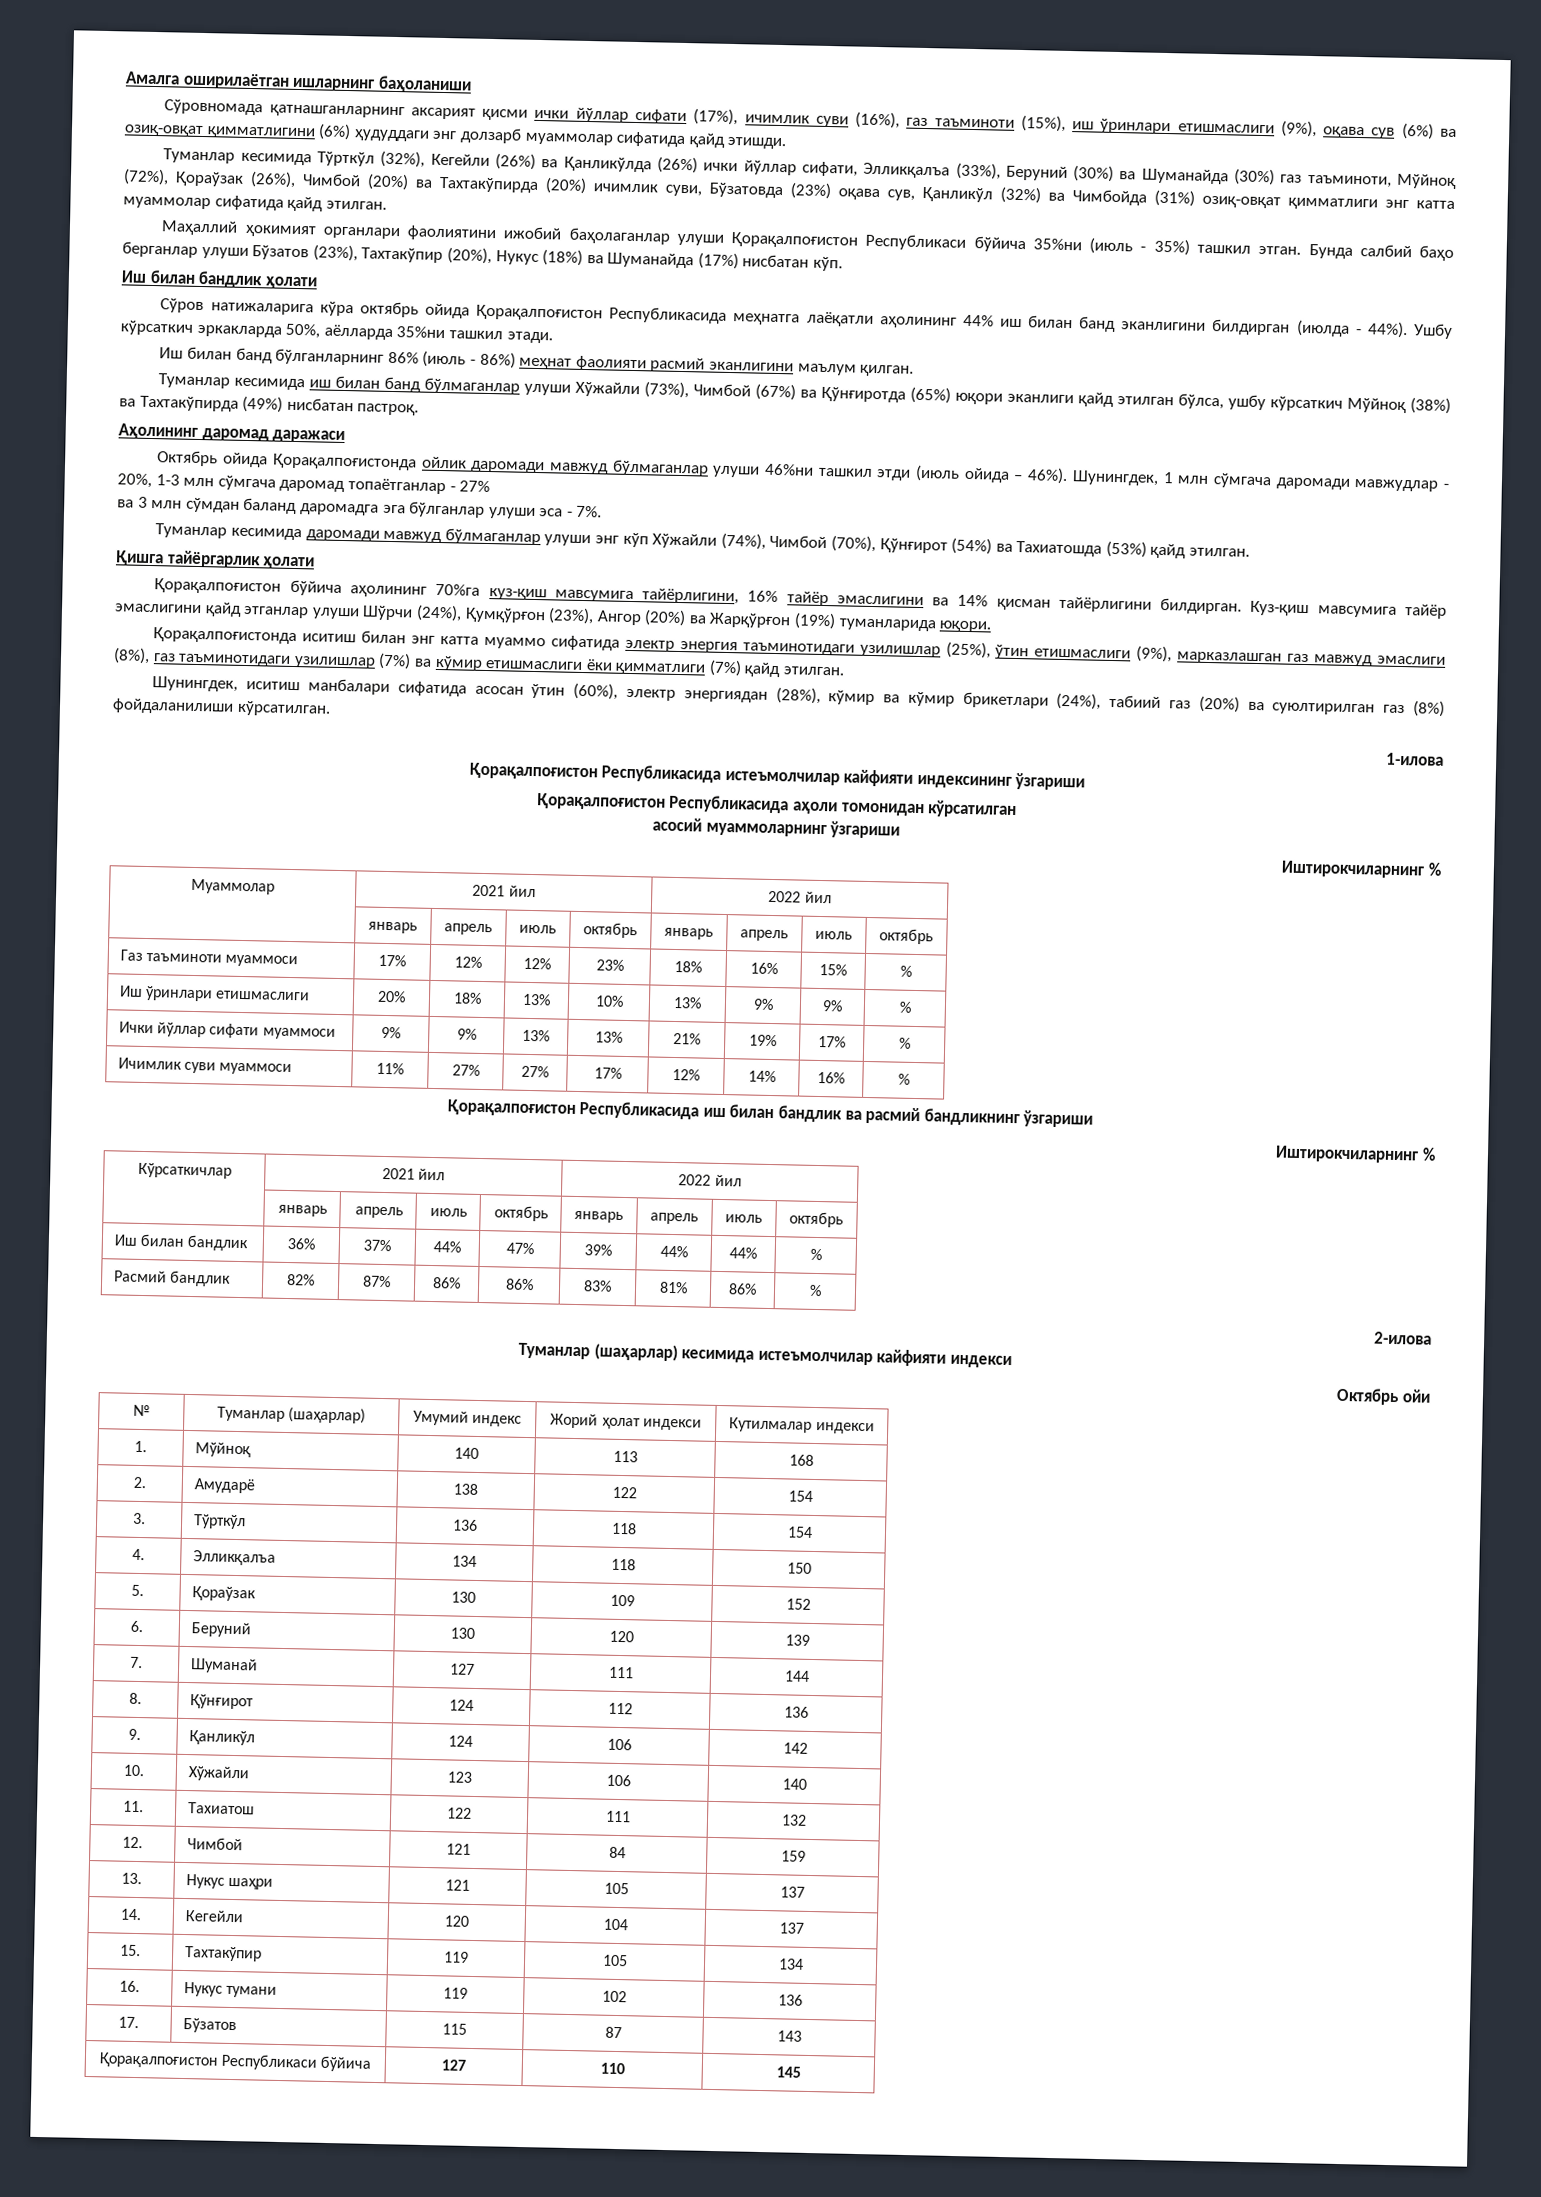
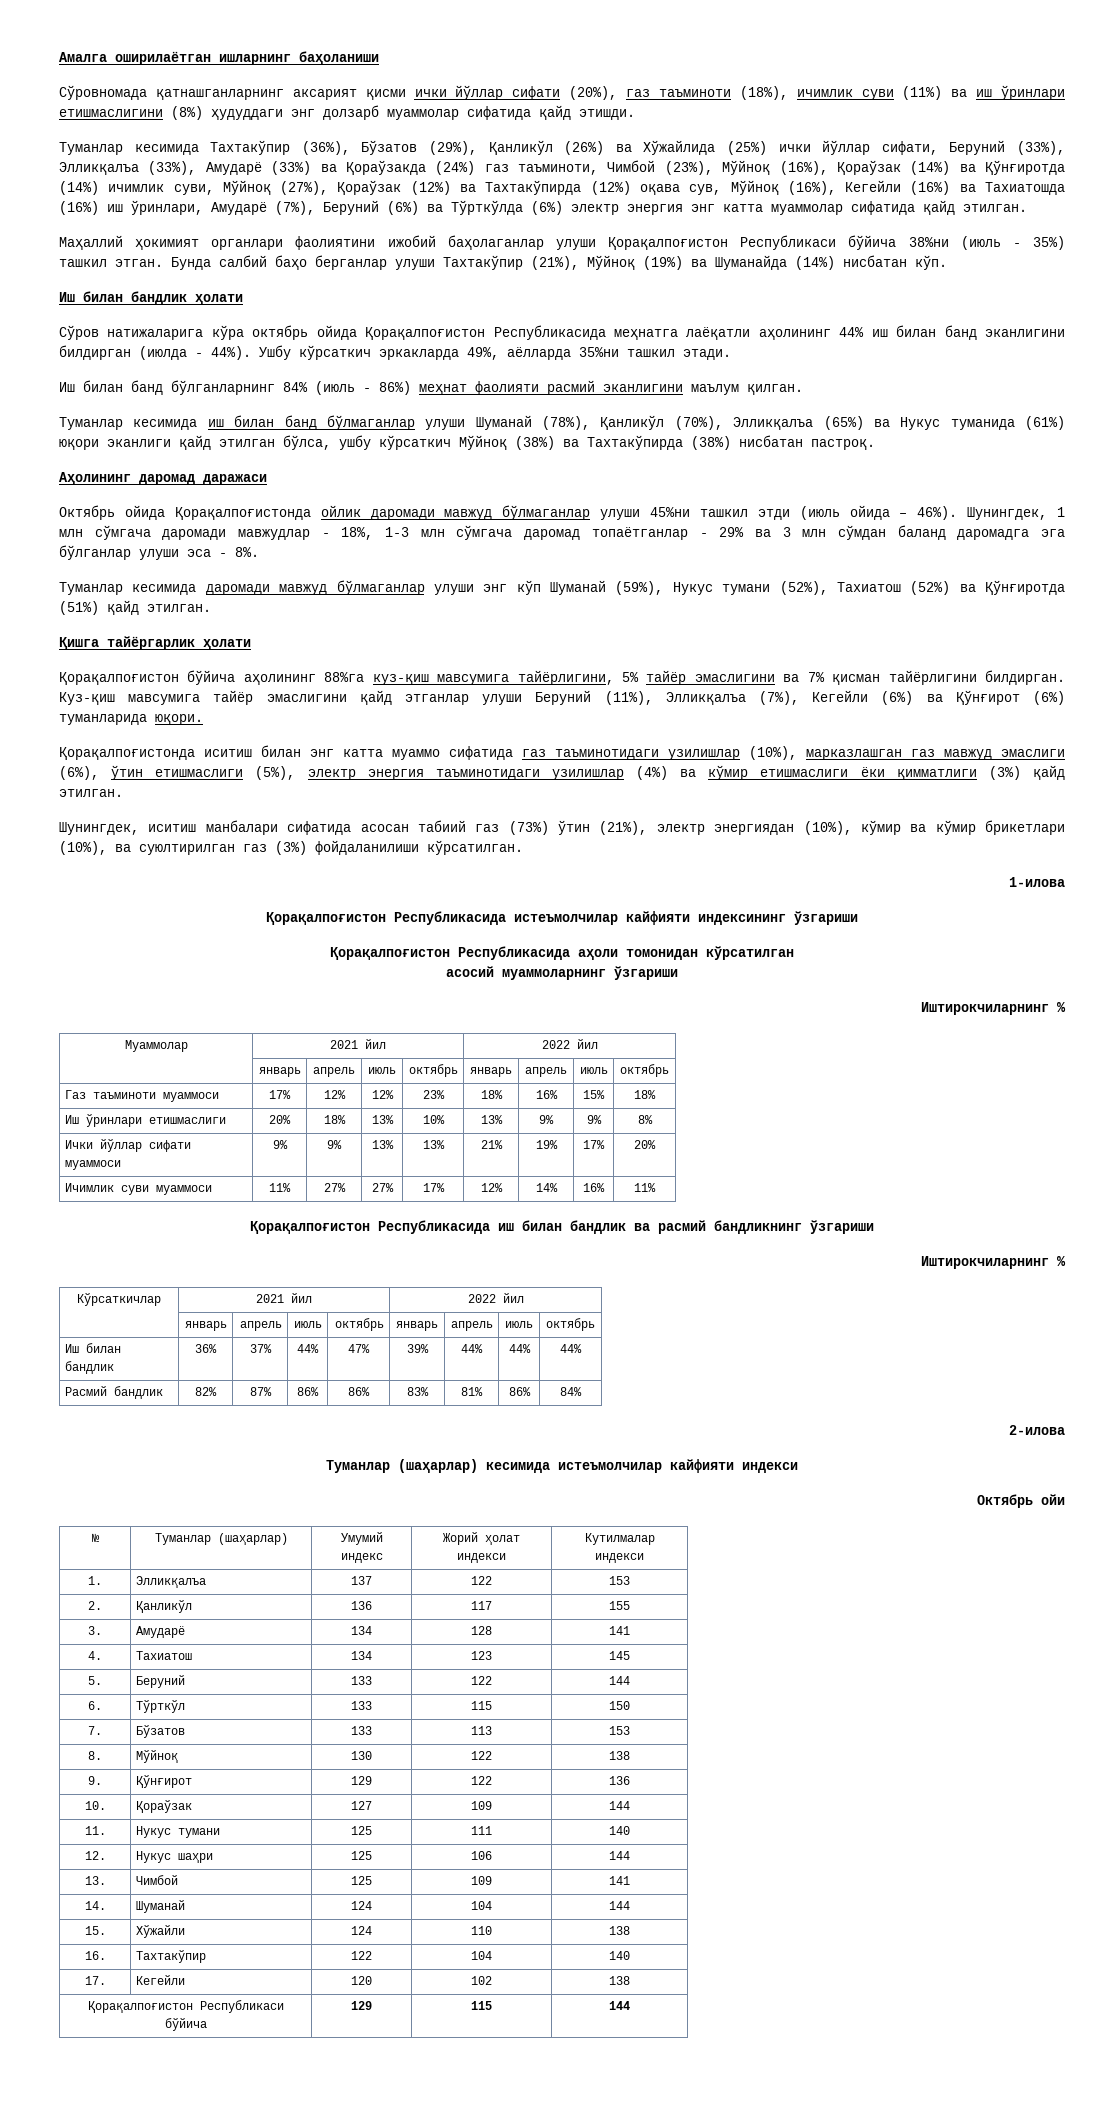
- Сўровномада қатнашганларнинг аксарият қисми ички йўллар сифати (17%), ичимлик суви (16%), газ таъминоти (15%), иш ўринлари етишмаслиги (9%), оқава сув (6%) ва озиқ-овқат қимматлигини (6%) ҳудуддаги энг долзарб муаммолар сифатида қайд этишди.
+ Сўровномада қатнашганларнинг аксарият қисми ички йўллар сифати (20%), газ таъминоти (18%), ичимлик суви (11%) ва иш ўринлари етишмаслигини (8%) ҳудуддаги энг долзарб муаммолар сифатида қайд этишди.
- Туманлар кесимида Тўрткўл (32%), Кегейли (26%) ва Қанликўлда (26%) ички йўллар сифати, Элликқалъа (33%), Беруний (30%) ва Шуманайда (30%) газ таъминоти, Мўйноқ (72%), Қораўзак (26%), Чимбой (20%) ва Тахтакўпирда (20%) ичимлик суви, Бўзатовда (23%) оқава сув, Қанликўл (32%) ва Чимбойда (31%) озиқ-овқат қимматлиги энг катта муаммолар сифатида қайд этилган.
+ Туманлар кесимида Тахтакўпир (36%), Бўзатов (29%), Қанликўл (26%) ва Хўжайлида (25%) ички йўллар сифати, Беруний (33%), Элликқалъа (33%), Амударё (33%) ва Қораўзакда (24%) газ таъминоти, Чимбой (23%), Мўйноқ (16%), Қораўзак (14%) ва Қўнғиротда (14%) ичимлик суви, Мўйноқ (27%), Қораўзак (12%) ва Тахтакўпирда (12%) оқава сув, Мўйноқ (16%), Кегейли (16%) ва Тахиатошда (16%) иш ўринлари, Амударё (7%), Беруний (6%) ва Тўрткўлда (6%) электр энергия энг катта муаммолар сифатида қайд этилган.
- Маҳаллий ҳокимият органлари фаолиятини ижобий баҳолаганлар улуши Қорақалпоғистон Республикаси бўйича 35%ни (июль - 35%) ташкил этган.
+ Маҳаллий ҳокимият органлари фаолиятини ижобий баҳолаганлар улуши Қорақалпоғистон Республикаси бўйича 38%ни (июль - 35%) ташкил этган.
- Бунда салбий баҳо берганлар улуши Бўзатов (23%), Тахтакўпир (20%), Нукус (18%) ва Шуманайда (17%) нисбатан кўп.
+ Бунда салбий баҳо берганлар улуши Тахтакўпир (21%), Мўйноқ (19%) ва Шуманайда (14%) нисбатан кўп.
- Ушбу кўрсаткич эркакларда 50%, аёлларда 35%ни ташкил этади.
+ Ушбу кўрсаткич эркакларда 49%, аёлларда 35%ни ташкил этади.
- Иш билан банд бўлганларнинг 86% (июль - 86%) меҳнат фаолияти расмий эканлигини маълум қилган.
+ Иш билан банд бўлганларнинг 84% (июль - 86%) меҳнат фаолияти расмий эканлигини маълум қилган.
- Туманлар кесимида иш билан банд бўлмаганлар улуши Хўжайли (73%), Чимбой (67%) ва Қўнғиротда (65%) юқори эканлиги қайд этилган бўлса, ушбу кўрсаткич Мўйноқ (38%) ва Тахтакўпирда (49%) нисбатан пастроқ.
+ Туманлар кесимида иш билан банд бўлмаганлар улуши Шуманай (78%), Қанликўл (70%), Элликқалъа (65%) ва Нукус туманида (61%) юқори эканлиги қайд этилган бўлса, ушбу кўрсаткич Мўйноқ (38%) ва Тахтакўпирда (38%) нисбатан пастроқ.
- Октябрь ойида Қорақалпоғистонда ойлик даромади мавжуд бўлмаганлар улуши 46%ни ташкил этди (июль ойида – 46%).
+ Октябрь ойида Қорақалпоғистонда ойлик даромади мавжуд бўлмаганлар улуши 45%ни ташкил этди (июль ойида – 46%).
- Шунингдек, 1 млн сўмгача даромади мавжудлар - 20%, 1-3 млн сўмгача даромад топаётганлар - 27%
- ва 3 млн сўмдан баланд даромадга эга бўлганлар улуши эса - 7%.
+ Шунингдек, 1 млн сўмгача даромади мавжудлар - 18%, 1-3 млн сўмгача даромад топаётганлар - 29% ва 3 млн сўмдан баланд даромадга эга бўлганлар улуши эса - 8%.
- Туманлар кесимида даромади мавжуд бўлмаганлар улуши энг кўп Хўжайли (74%), Чимбой (70%), Қўнғирот (54%) ва Тахиатошда (53%) қайд этилган.
+ Туманлар кесимида даромади мавжуд бўлмаганлар улуши энг кўп Шуманай (59%), Нукус тумани (52%), Тахиатош (52%) ва Қўнғиротда (51%) қайд этилган.
- Қорақалпоғистон бўйича аҳолининг 70%га куз-қиш мавсумига тайёрлигини, 16% тайёр эмаслигини ва 14% қисман тайёрлигини билдирган.
+ Қорақалпоғистон бўйича аҳолининг 88%га куз-қиш мавсумига тайёрлигини, 5% тайёр эмаслигини ва 7% қисман тайёрлигини билдирган.
- Куз-қиш мавсумига тайёр эмаслигини қайд этганлар улуши Шўрчи (24%), Қумқўрғон (23%), Ангор (20%) ва Жарқўрғон (19%) туманларида юқори.
+ Куз-қиш мавсумига тайёр эмаслигини қайд этганлар улуши Беруний (11%), Элликқалъа (7%), Кегейли (6%) ва Қўнғирот (6%) туманларида юқори.
- Қорақалпоғистонда иситиш билан энг катта муаммо сифатида электр энергия таъминотидаги узилишлар (25%), ўтин етишмаслиги (9%), марказлашган газ мавжуд эмаслиги (8%), газ таъминотидаги узилишлар (7%) ва кўмир етишмаслиги ёки қимматлиги (7%) қайд этилган.
+ Қорақалпоғистонда иситиш билан энг катта муаммо сифатида газ таъминотидаги узилишлар (10%), марказлашган газ мавжуд эмаслиги (6%), ўтин етишмаслиги (5%), электр энергия таъминотидаги узилишлар (4%) ва кўмир етишмаслиги ёки қимматлиги (3%) қайд этилган.
- Шунингдек, иситиш манбалари сифатида асосан ўтин (60%), электр энергиядан (28%), кўмир ва кўмир брикетлари (24%), табиий газ (20%) ва суюлтирилган газ (8%) фойдаланилиши кўрсатилган.
+ Шунингдек, иситиш манбалари сифатида асосан табиий газ (73%) ўтин (21%), электр энергиядан (10%), кўмир ва кўмир брикетлари (10%), ва суюлтирилган газ (3%) фойдаланилиши кўрсатилган.
- Газ таъминоти муаммоси | 17% | 12% | 12% | 23% | 18% | 16% | 15% | %
+ Газ таъминоти муаммоси | 17% | 12% | 12% | 23% | 18% | 16% | 15% | 18%
- Иш ўринлари етишмаслиги | 20% | 18% | 13% | 10% | 13% | 9% | 9% | %
+ Иш ўринлари етишмаслиги | 20% | 18% | 13% | 10% | 13% | 9% | 9% | 8%
- Ички йўллар сифати муаммоси | 9% | 9% | 13% | 13% | 21% | 19% | 17% | %
+ Ички йўллар сифати муаммоси | 9% | 9% | 13% | 13% | 21% | 19% | 17% | 20%
- Ичимлик суви муаммоси | 11% | 27% | 27% | 17% | 12% | 14% | 16% | %
+ Ичимлик суви муаммоси | 11% | 27% | 27% | 17% | 12% | 14% | 16% | 11%
- Иш билан бандлик | 36% | 37% | 44% | 47% | 39% | 44% | 44% | %
+ Иш билан бандлик | 36% | 37% | 44% | 47% | 39% | 44% | 44% | 44%
- Расмий бандлик | 82% | 87% | 86% | 86% | 83% | 81% | 86% | %
+ Расмий бандлик | 82% | 87% | 86% | 86% | 83% | 81% | 86% | 84%
- 1. | Мўйноқ | 140 | 113 | 168
- 2. | Амударё | 138 | 122 | 154
- 3. | Тўрткўл | 136 | 118 | 154
- 4. | Элликқалъа | 134 | 118 | 150
- 5. | Қораўзак | 130 | 109 | 152
- 6. | Беруний | 130 | 120 | 139
- 7. | Шуманай | 127 | 111 | 144
- 8. | Қўнғирот | 124 | 112 | 136
- 9. | Қанликўл | 124 | 106 | 142
- 10. | Хўжайли | 123 | 106 | 140
- 11. | Тахиатош | 122 | 111 | 132
- 12. | Чимбой | 121 | 84 | 159
- 13. | Нукус шаҳри | 121 | 105 | 137
- 14. | Кегейли | 120 | 104 | 137
- 15. | Тахтакўпир | 119 | 105 | 134
- 16. | Нукус тумани | 119 | 102 | 136
- 17. | Бўзатов | 115 | 87 | 143
+ 1. | Элликқалъа | 137 | 122 | 153
+ 2. | Қанликўл | 136 | 117 | 155
+ 3. | Амударё | 134 | 128 | 141
+ 4. | Тахиатош | 134 | 123 | 145
+ 5. | Беруний | 133 | 122 | 144
+ 6. | Тўрткўл | 133 | 115 | 150
+ 7. | Бўзатов | 133 | 113 | 153
+ 8. | Мўйноқ | 130 | 122 | 138
+ 9. | Қўнғирот | 129 | 122 | 136
+ 10. | Қораўзак | 127 | 109 | 144
+ 11. | Нукус тумани | 125 | 111 | 140
+ 12. | Нукус шаҳри | 125 | 106 | 144
+ 13. | Чимбой | 125 | 109 | 141
+ 14. | Шуманай | 124 | 104 | 144
+ 15. | Хўжайли | 124 | 110 | 138
+ 16. | Тахтакўпир | 122 | 104 | 140
+ 17. | Кегейли | 120 | 102 | 138
- Қорақалпоғистон Республикаси бўйича | 127 | 110 | 145
+ Қорақалпоғистон Республикаси бўйича | 129 | 115 | 144

